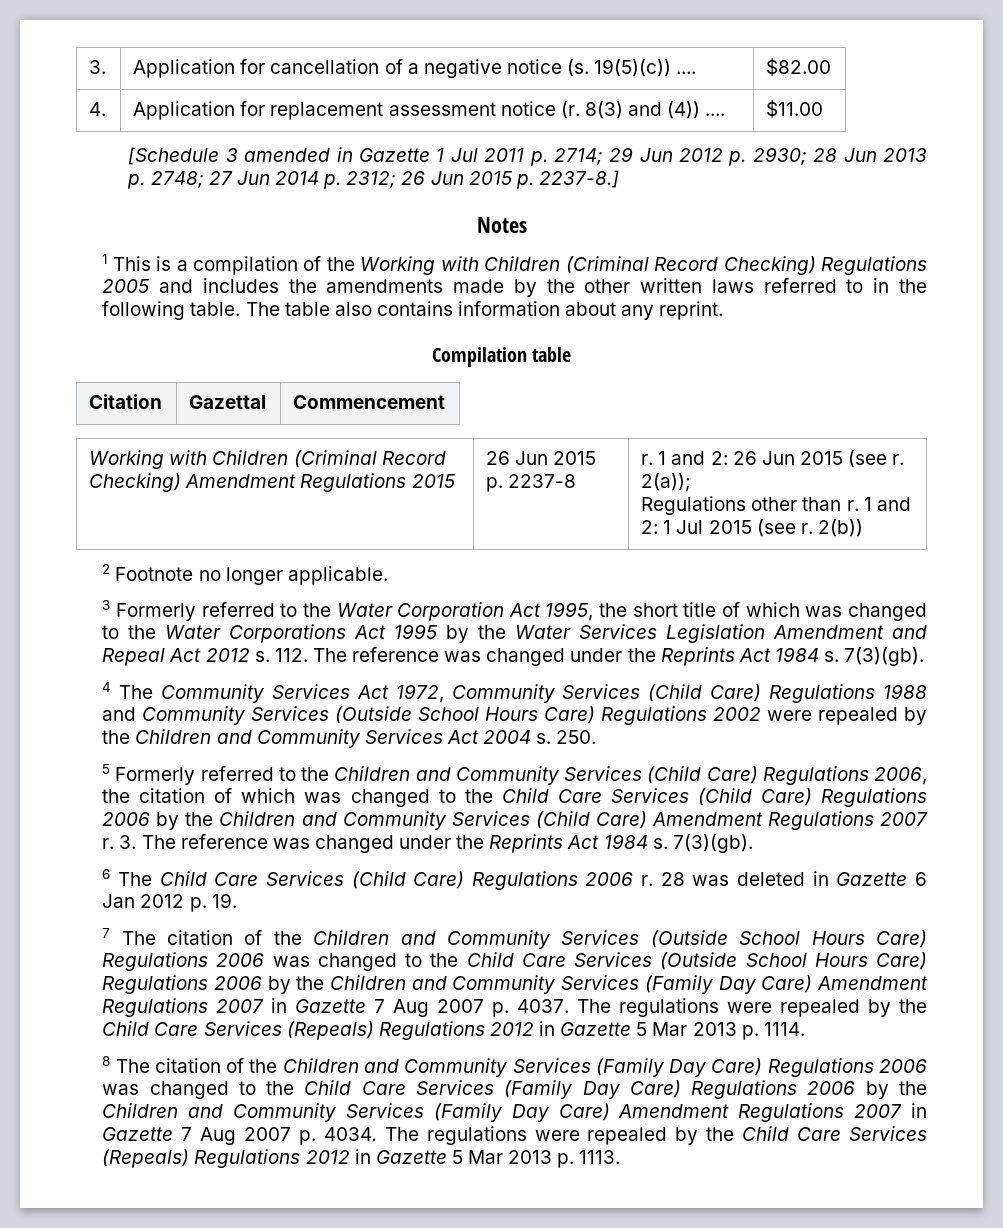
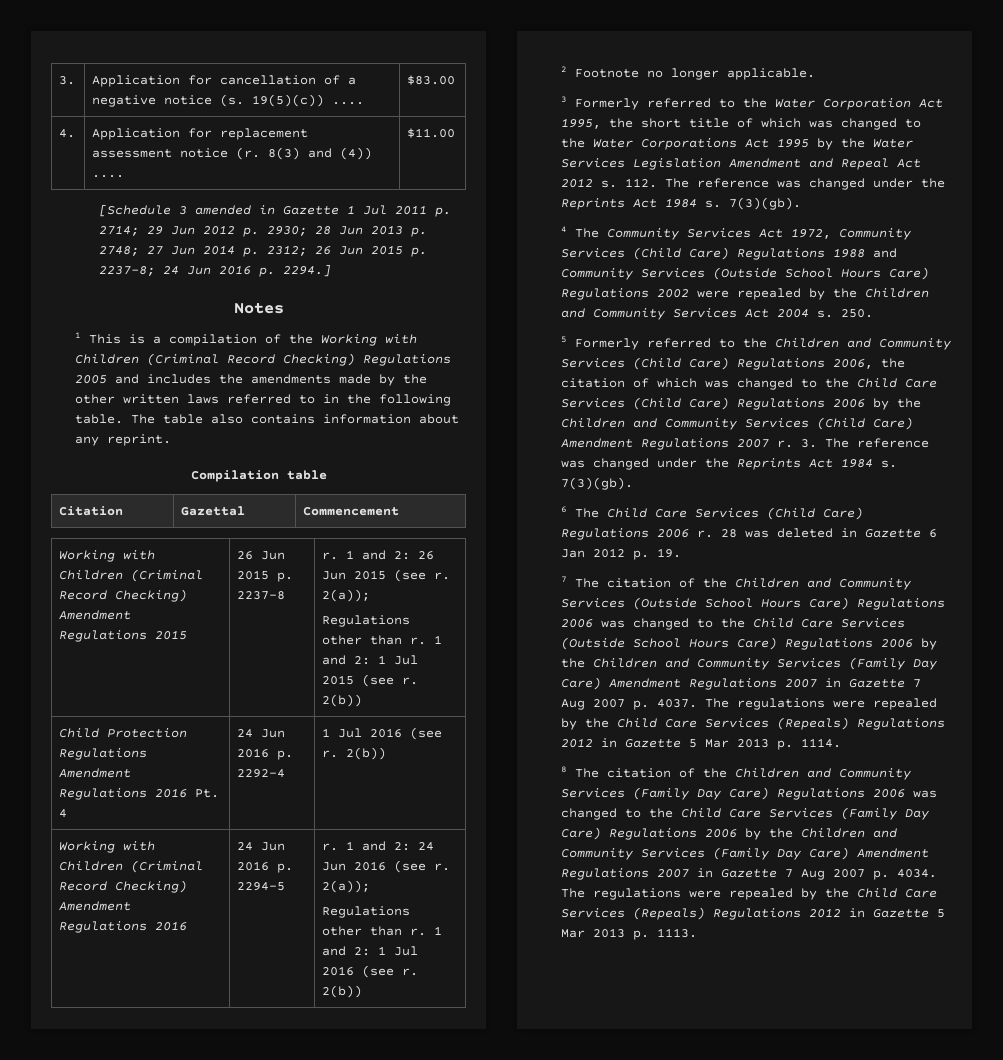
- 3. | Application for cancellation of a negative notice (s. 19(5)(c)) .... | $82.00
+ 3. | Application for cancellation of a negative notice (s. 19(5)(c)) .... | $83.00
- [Schedule 3 amended in Gazette 1 Jul 2011 p. 2714; 29 Jun 2012 p. 2930; 28 Jun 2013 p. 2748; 27 Jun 2014 p. 2312; 26 Jun 2015 p. 2237-8.]
+ [Schedule 3 amended in Gazette 1 Jul 2011 p. 2714; 29 Jun 2012 p. 2930; 28 Jun 2013 p. 2748; 27 Jun 2014 p. 2312; 26 Jun 2015 p. 2237-8; 24 Jun 2016 p. 2294.]
+ Child Protection Regulations Amendment Regulations 2016 Pt. 4 | 24 Jun 2016 p. 2292-4 | 1 Jul 2016 (see r. 2(b))
+ Working with Children (Criminal Record Checking) Amendment Regulations 2016 | 24 Jun 2016 p. 2294-5 | r. 1 and 2: 24 Jun 2016 (see r. 2(a));
+ Regulations other than r. 1 and 2: 1 Jul 2016 (see r. 2(b))

